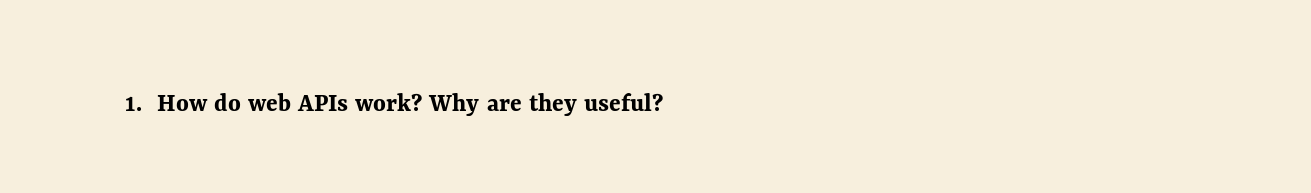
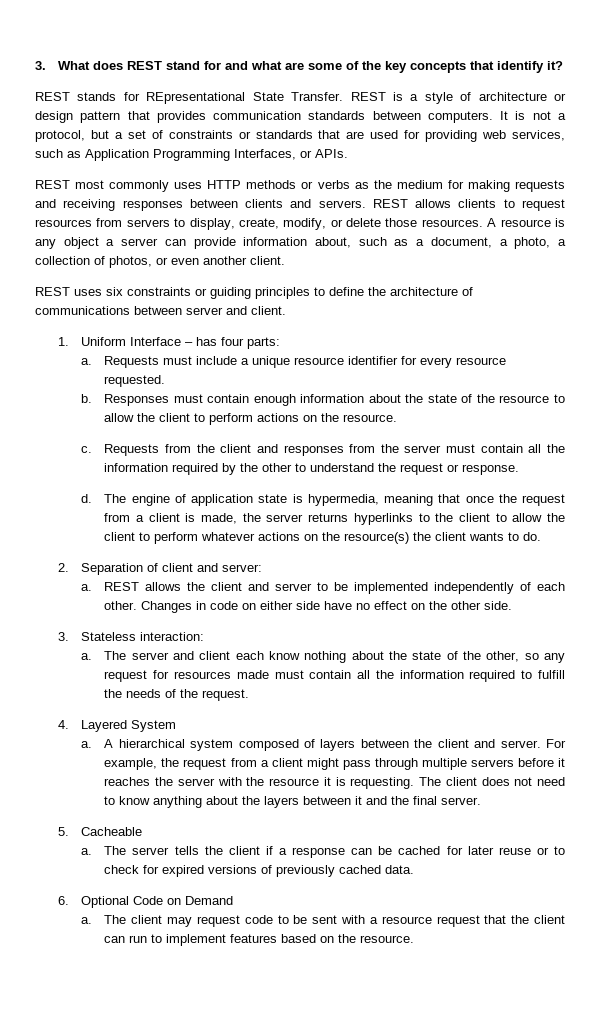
- 1. How do web APIs work? Why are they useful?
+ 3. What does REST stand for and what are some of the key concepts that identify it?
+ REST stands for REpresentational State Transfer. REST is a style of architecture or design pattern that provides communication standards between computers. It is not a protocol, but a set of constraints or standards that are used for providing web services, such as Application Programming Interfaces, or APIs.
+ REST most commonly uses HTTP methods or verbs as the medium for making requests and receiving responses between clients and servers. REST allows clients to request resources from servers to display, create, modify, or delete those resources. A resource is any object a server can provide information about, such as a document, a photo, a collection of photos, or even another client.
+ REST uses six constraints or guiding principles to define the architecture of communications between server and client.
+ 1. Uniform Interface – has four parts:
+ a. Requests must include a unique resource identifier for every resource requested.
+ b. Responses must contain enough information about the state of the resource to allow the client to perform actions on the resource.
+ c. Requests from the client and responses from the server must contain all the information required by the other to understand the request or response.
+ d. The engine of application state is hypermedia, meaning that once the request from a client is made, the server returns hyperlinks to the client to allow the client to perform whatever actions on the resource(s) the client wants to do.
+ 2. Separation of client and server:
+ a. REST allows the client and server to be implemented independently of each other. Changes in code on either side have no effect on the other side.
+ 3. Stateless interaction:
+ a. The server and client each know nothing about the state of the other, so any request for resources made must contain all the information required to fulfill the needs of the request.
+ 4. Layered System
+ a. A hierarchical system composed of layers between the client and server. For example, the request from a client might pass through multiple servers before it reaches the server with the resource it is requesting. The client does not need to know anything about the layers between it and the final server.
+ 5. Cacheable
+ a. The server tells the client if a response can be cached for later reuse or to check for expired versions of previously cached data.
+ 6. Optional Code on Demand
+ a. The client may request code to be sent with a resource request that the client can run to implement features based on the resource.

